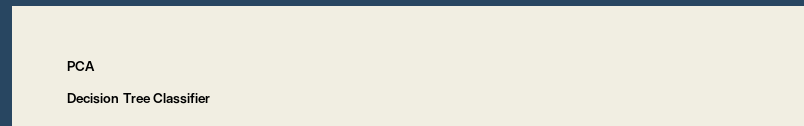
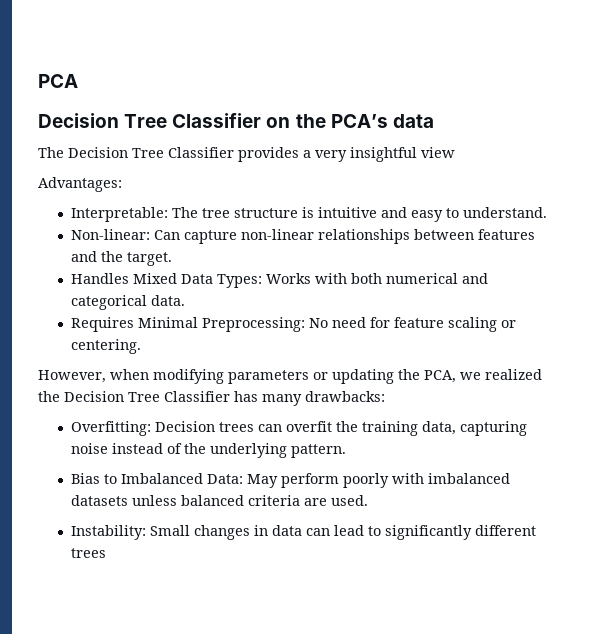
- Decision Tree Classifier
+ Decision Tree Classifier on the PCA’s data
+ The Decision Tree Classifier provides a very insightful view
+ Advantages:
+ Interpretable: The tree structure is intuitive and easy to understand.
+ Non-linear: Can capture non-linear relationships between features and the target.
+ Handles Mixed Data Types: Works with both numerical and categorical data.
+ Requires Minimal Preprocessing: No need for feature scaling or centering.
+ However, when modifying parameters or updating the PCA, we realized the Decision Tree Classifier has many drawbacks:
+ Overfitting: Decision trees can overfit the training data, capturing noise instead of the underlying pattern.
+ Bias to Imbalanced Data: May perform poorly with imbalanced datasets unless balanced criteria are used.
+ Instability: Small changes in data can lead to significantly different trees

